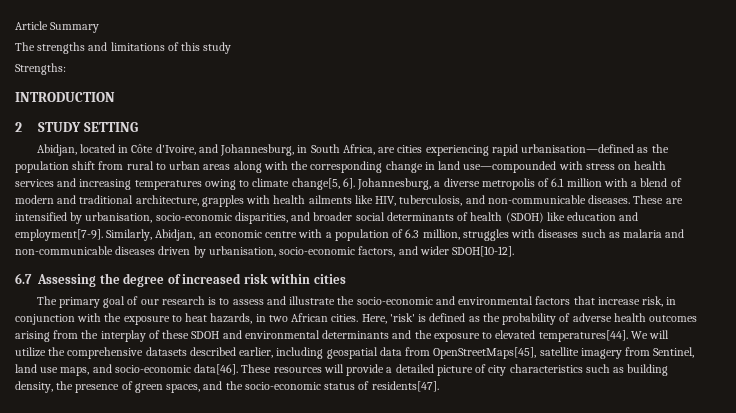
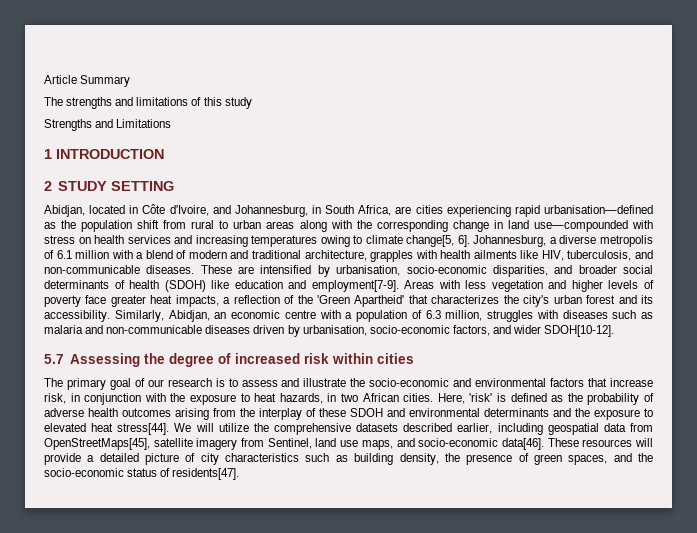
- Strengths:
- INTRODUCTION
+ Strengths and Limitations
+ 1 INTRODUCTION
+ Areas with less vegetation and higher levels of poverty face greater heat impacts, a reflection of the 'Green Apartheid' that characterizes the city's urban forest and its accessibility.
- 6.7 Assessing the degree of increased risk within cities
+ 5.7 Assessing the degree of increased risk within cities
- Here, 'risk' is defined as the probability of adverse health outcomes arising from the interplay of these SDOH and environmental determinants and the exposure to elevated temperatures[44].
+ Here, 'risk' is defined as the probability of adverse health outcomes arising from the interplay of these SDOH and environmental determinants and the exposure to elevated heat stress[44].

